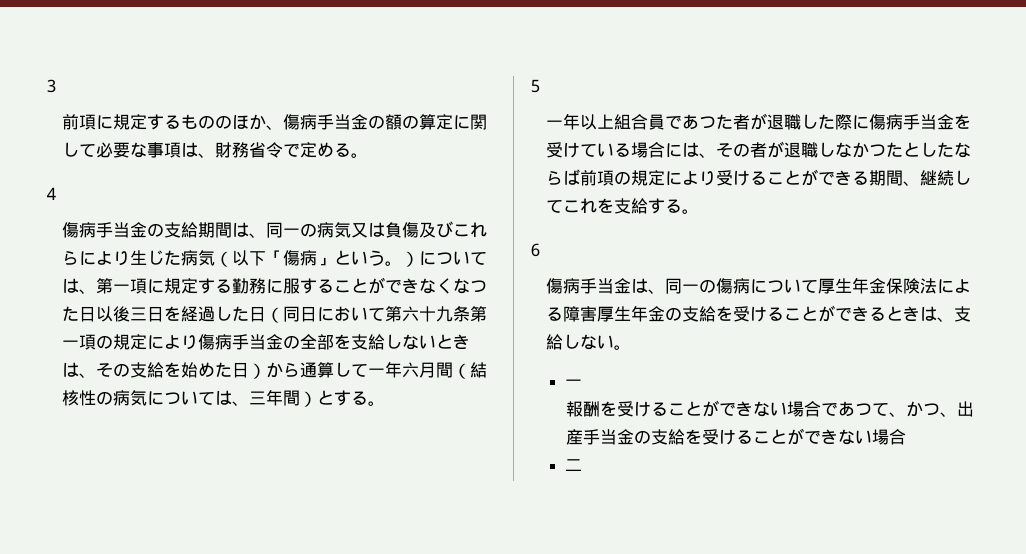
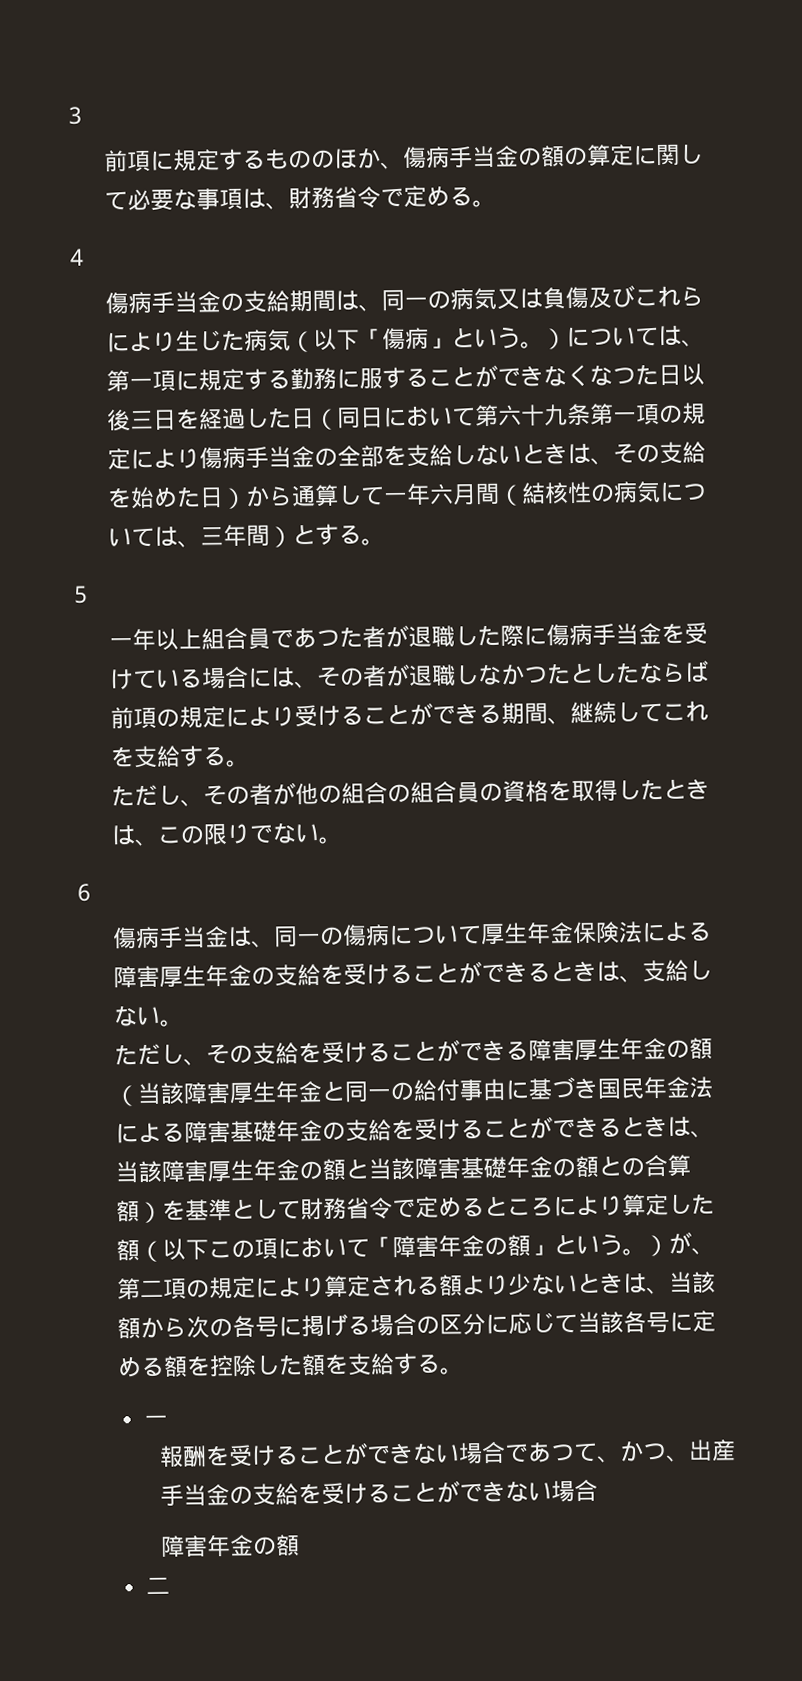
+ ただし、その者が他の組合の組合員の資格を取得したときは、この限りでない。
+ ただし、その支給を受けることができる障害厚生年金の額（当該障害厚生年金と同一の給付事由に基づき国民年金法による障害基礎年金の支給を受けることができるときは、当該障害厚生年金の額と当該障害基礎年金の額との合算額）を基準として財務省令で定めるところにより算定した額（以下この項において「障害年金の額」という。）が、第二項の規定により算定される額より少ないときは、当該額から次の各号に掲げる場合の区分に応じて当該各号に定める額を控除した額を支給する。
  報酬を受けることができない場合であつて、かつ、出産手当金の支給を受けることができない場合
+ 障害年金の額

